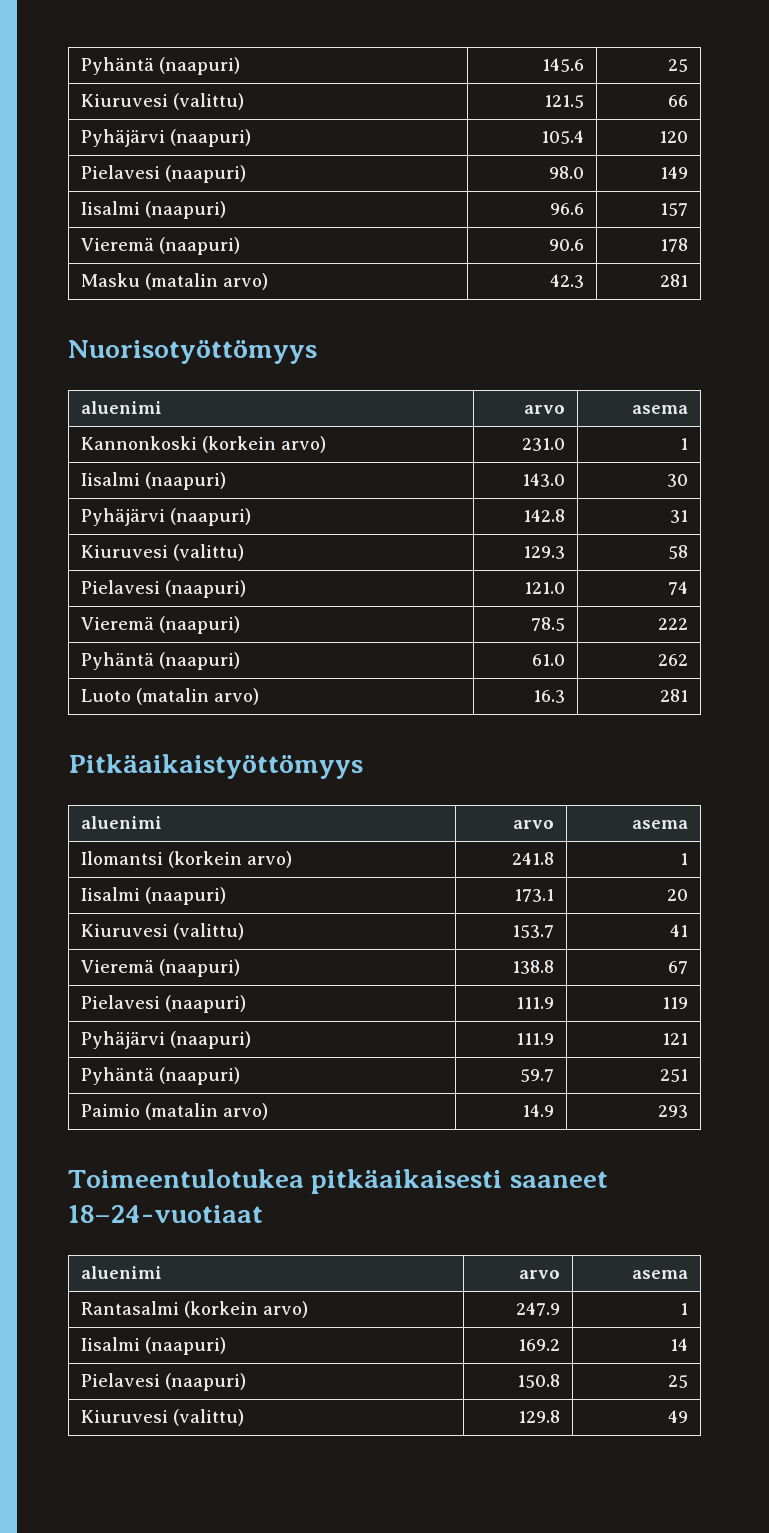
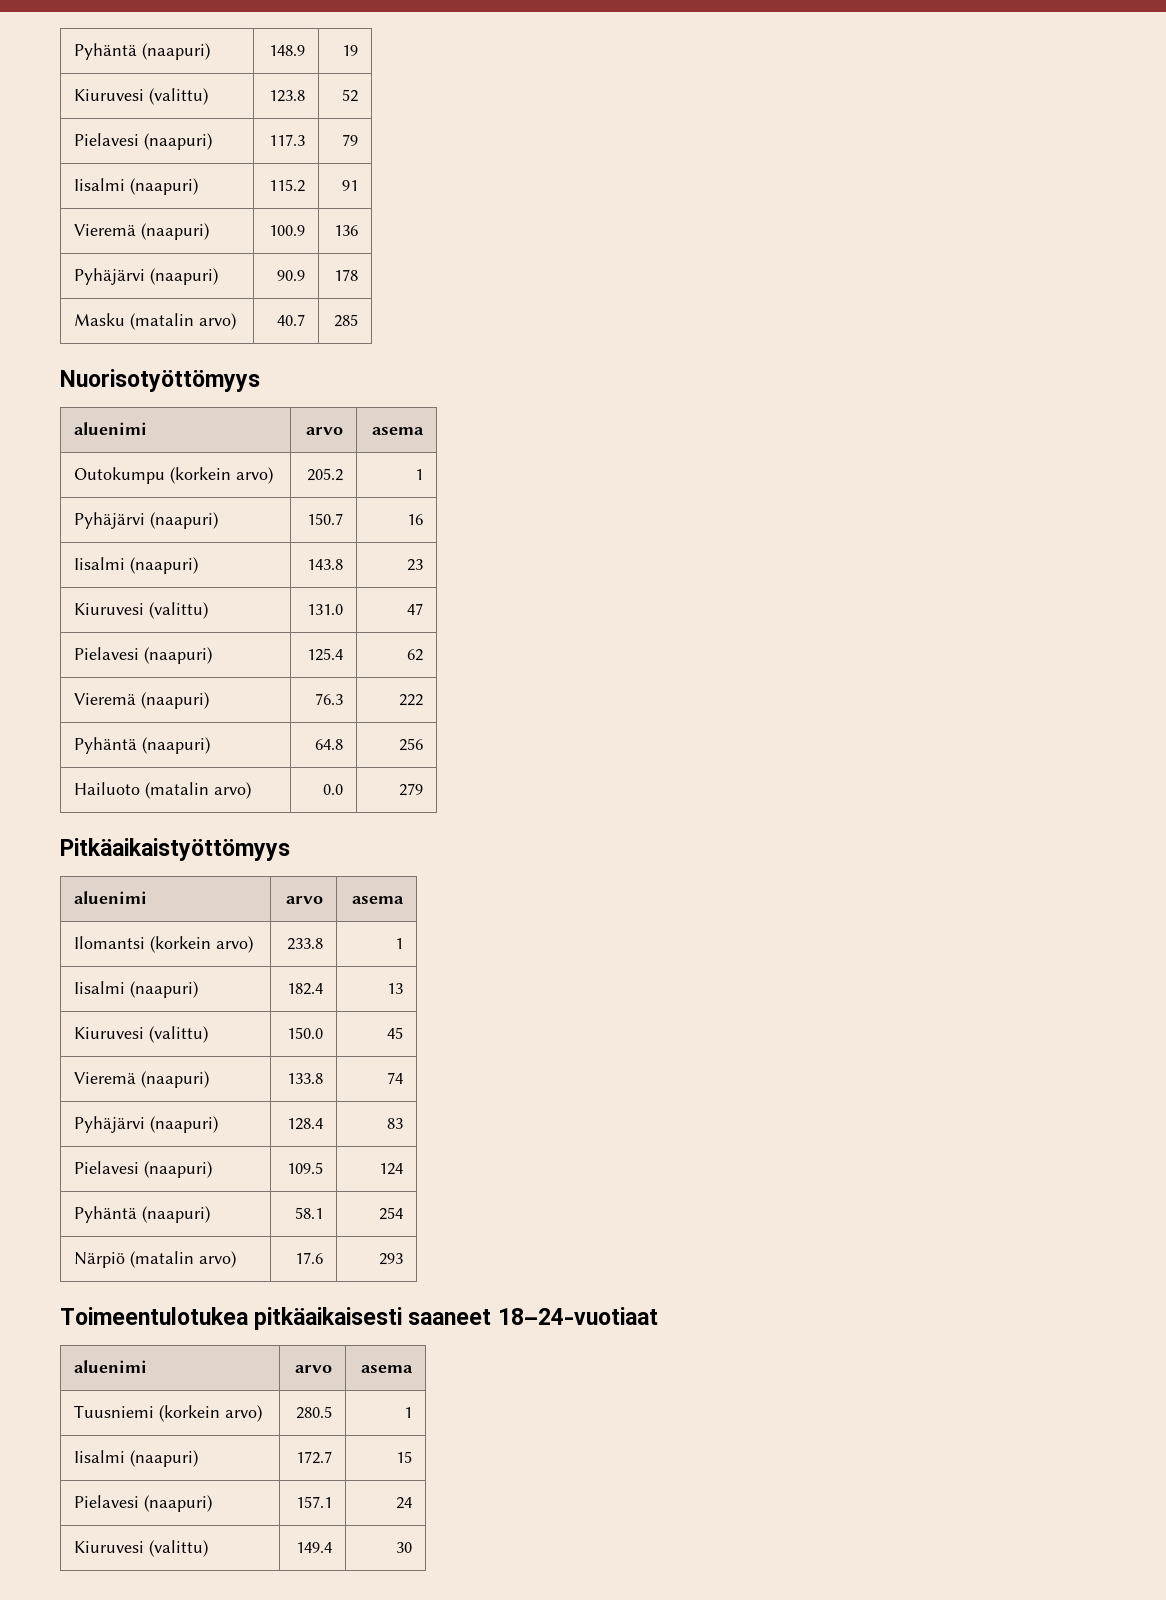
- Pyhäntä (naapuri) | 145.6 | 25
- Kiuruvesi (valittu) | 121.5 | 66
- Pyhäjärvi (naapuri) | 105.4 | 120
- Pielavesi (naapuri) | 98.0 | 149
- Iisalmi (naapuri) | 96.6 | 157
- Vieremä (naapuri) | 90.6 | 178
+ Pyhäntä (naapuri) | 148.9 | 19
+ Kiuruvesi (valittu) | 123.8 | 52
+ Pielavesi (naapuri) | 117.3 | 79
+ Iisalmi (naapuri) | 115.2 | 91
+ Vieremä (naapuri) | 100.9 | 136
+ Pyhäjärvi (naapuri) | 90.9 | 178
- Masku (matalin arvo) | 42.3 | 281
+ Masku (matalin arvo) | 40.7 | 285
- Kannonkoski (korkein arvo) | 231.0 | 1
- Iisalmi (naapuri) | 143.0 | 30
- Pyhäjärvi (naapuri) | 142.8 | 31
- Kiuruvesi (valittu) | 129.3 | 58
- Pielavesi (naapuri) | 121.0 | 74
- Vieremä (naapuri) | 78.5 | 222
+ Outokumpu (korkein arvo) | 205.2 | 1
+ Pyhäjärvi (naapuri) | 150.7 | 16
+ Iisalmi (naapuri) | 143.8 | 23
+ Kiuruvesi (valittu) | 131.0 | 47
+ Pielavesi (naapuri) | 125.4 | 62
+ Vieremä (naapuri) | 76.3 | 222
- Pyhäntä (naapuri) | 61.0 | 262
- Luoto (matalin arvo) | 16.3 | 281
+ Pyhäntä (naapuri) | 64.8 | 256
+ Hailuoto (matalin arvo) | 0.0 | 279
- Ilomantsi (korkein arvo) | 241.8 | 1
- Iisalmi (naapuri) | 173.1 | 20
- Kiuruvesi (valittu) | 153.7 | 41
- Vieremä (naapuri) | 138.8 | 67
- Pielavesi (naapuri) | 111.9 | 119
- Pyhäjärvi (naapuri) | 111.9 | 121
- Pyhäntä (naapuri) | 59.7 | 251
- Paimio (matalin arvo) | 14.9 | 293
+ Ilomantsi (korkein arvo) | 233.8 | 1
+ Iisalmi (naapuri) | 182.4 | 13
+ Kiuruvesi (valittu) | 150.0 | 45
+ Vieremä (naapuri) | 133.8 | 74
+ Pyhäjärvi (naapuri) | 128.4 | 83
+ Pielavesi (naapuri) | 109.5 | 124
+ Pyhäntä (naapuri) | 58.1 | 254
+ Närpiö (matalin arvo) | 17.6 | 293
- Rantasalmi (korkein arvo) | 247.9 | 1
- Iisalmi (naapuri) | 169.2 | 14
- Pielavesi (naapuri) | 150.8 | 25
- Kiuruvesi (valittu) | 129.8 | 49
+ Tuusniemi (korkein arvo) | 280.5 | 1
+ Iisalmi (naapuri) | 172.7 | 15
+ Pielavesi (naapuri) | 157.1 | 24
+ Kiuruvesi (valittu) | 149.4 | 30

